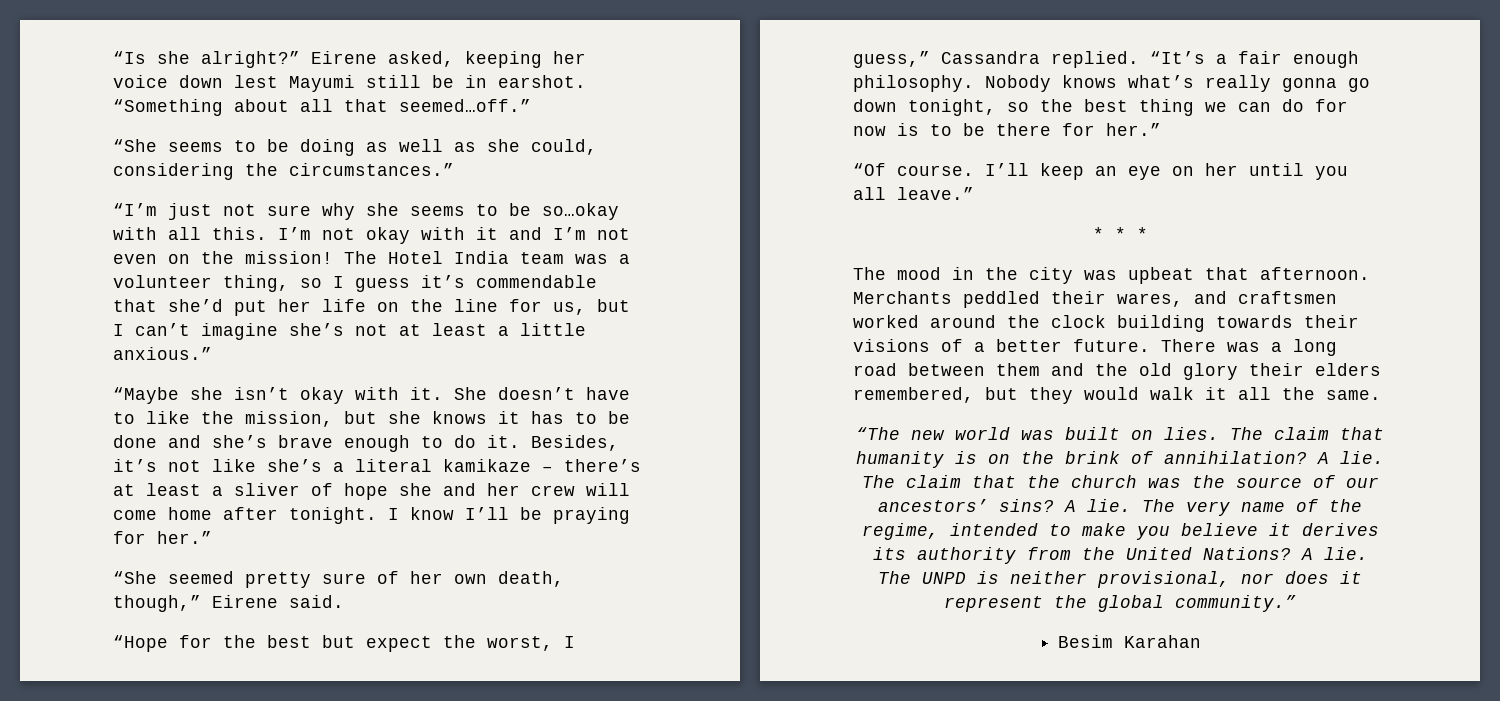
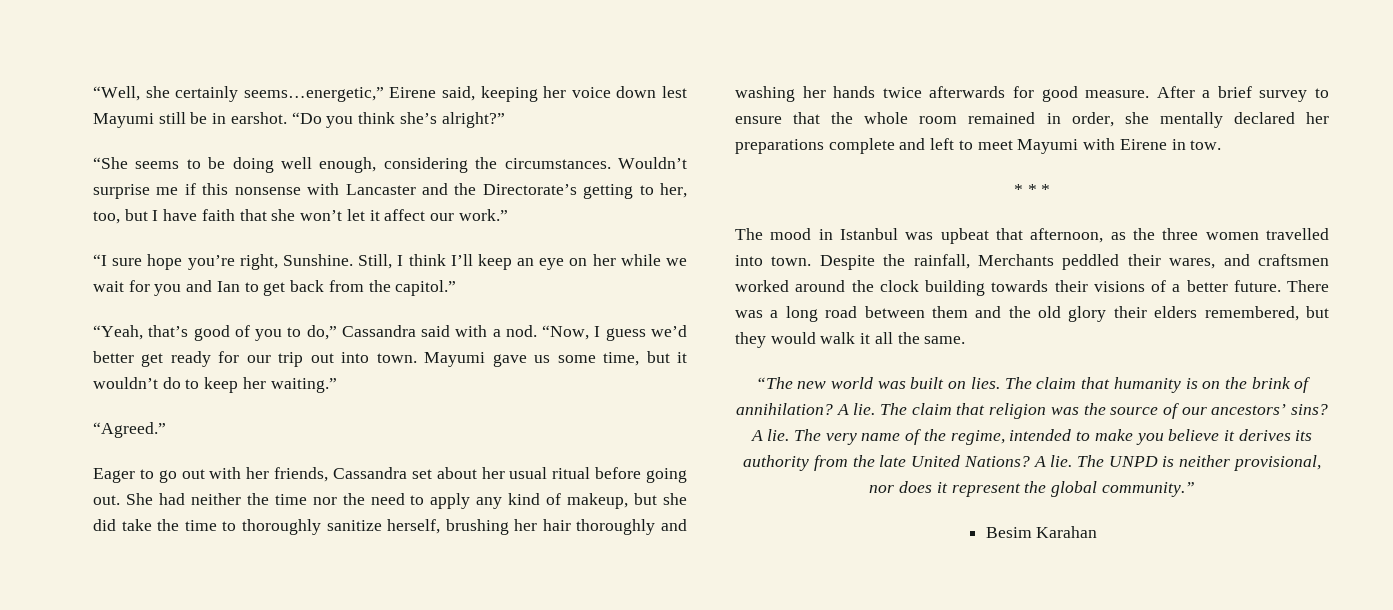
- “Is she alright?” Eirene asked, keeping her voice down lest Mayumi still be in earshot.
+ “Well, she certainly seems…energetic,” Eirene said, keeping her voice down lest Mayumi still be in earshot.
- “Something about all that seemed…off.”
+ “Do you think she’s alright?”
- “She seems to be doing as well as she could, considering the circumstances.”
- “I’m just not sure why she seems to be so…okay with all this. I’m not okay with it and I’m not even on the mission! The Hotel India team was a volunteer thing, so I guess it’s commendable that she’d put her life on the line for us, but I can’t imagine she’s not at least a little anxious.”
- “Maybe she isn’t okay with it. She doesn’t have to like the mission, but she knows it has to be done and she’s brave enough to do it. Besides, it’s not like she’s a literal kamikaze – there’s at least a sliver of hope she and her crew will come home after tonight. I know I’ll be praying for her.”
- “She seemed pretty sure of her own death, though,” Eirene said.
- “Hope for the best but expect the worst, I guess,” Cassandra replied. “It’s a fair enough philosophy. Nobody knows what’s really gonna go down tonight, so the best thing we can do for now is to be there for her.”
- “Of course. I’ll keep an eye on her until you all leave.”
+ “She seems to be doing well enough, considering the circumstances. Wouldn’t surprise me if this nonsense with Lancaster and the Directorate’s getting to her, too, but I have faith that she won’t let it affect our work.”
+ “I sure hope you’re right, Sunshine. Still, I think I’ll keep an eye on her while we wait for you and Ian to get back from the capitol.”
+ “Yeah, that’s good of you to do,” Cassandra said with a nod. “Now, I guess we’d better get ready for our trip out into town. Mayumi gave us some time, but it wouldn’t do to keep her waiting.”
+ “Agreed.”
+ Eager to go out with her friends, Cassandra set about her usual ritual before going out. She had neither the time nor the need to apply any kind of makeup, but she did take the time to thoroughly sanitize herself, brushing her hair thoroughly and washing her hands twice afterwards for good measure. After a brief survey to ensure that the whole room remained in order, she mentally declared her preparations complete and left to meet Mayumi with Eirene in tow.
- The mood in the city was upbeat that afternoon. Merchants peddled their wares, and craftsmen worked around the clock building towards their visions of a better future.
+ The mood in Istanbul was upbeat that afternoon, as the three women travelled into town. Despite the rainfall, Merchants peddled their wares, and craftsmen worked around the clock building towards their visions of a better future.
- The claim that the church was the source of our ancestors’ sins?
+ The claim that religion was the source of our ancestors’ sins?
- The very name of the regime, intended to make you believe it derives its authority from the United Nations?
+ The very name of the regime, intended to make you believe it derives its authority from the late United Nations?

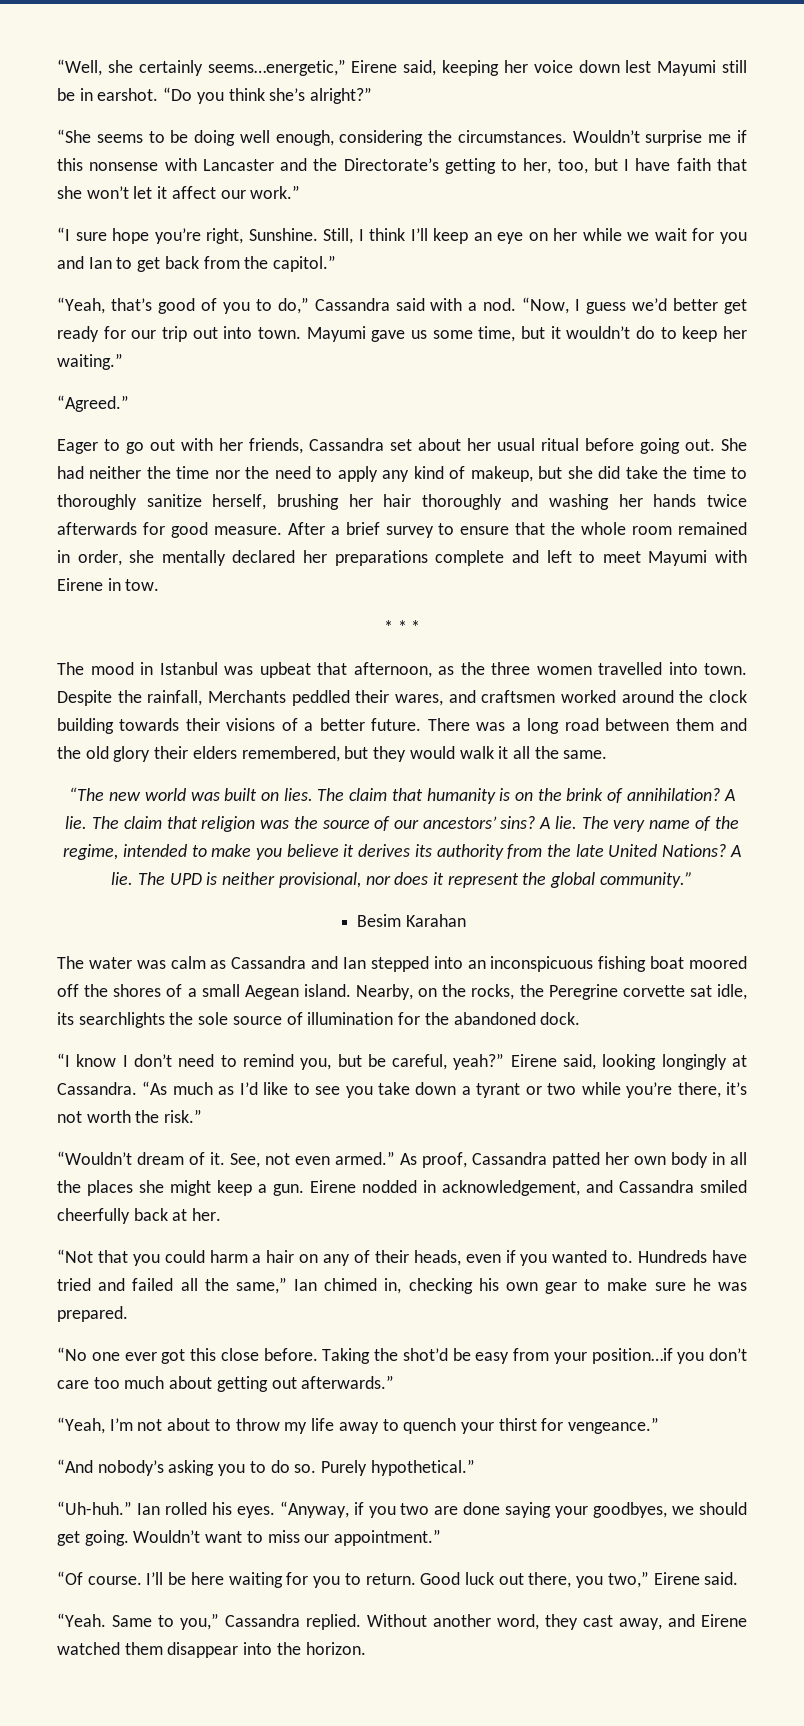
- The UNPD is neither provisional, nor does it represent the global community.”
+ The UPD is neither provisional, nor does it represent the global community.”
+ The water was calm as Cassandra and Ian stepped into an inconspicuous fishing boat moored off the shores of a small Aegean island. Nearby, on the rocks, the Peregrine corvette sat idle, its searchlights the sole source of illumination for the abandoned dock.
+ “I know I don’t need to remind you, but be careful, yeah?” Eirene said, looking longingly at Cassandra. “As much as I’d like to see you take down a tyrant or two while you’re there, it’s not worth the risk.”
+ “Wouldn’t dream of it. See, not even armed.” As proof, Cassandra patted her own body in all the places she might keep a gun. Eirene nodded in acknowledgement, and Cassandra smiled cheerfully back at her.
+ “Not that you could harm a hair on any of their heads, even if you wanted to. Hundreds have tried and failed all the same,” Ian chimed in, checking his own gear to make sure he was prepared.
+ “No one ever got this close before. Taking the shot’d be easy from your position…if you don’t care too much about getting out afterwards.”
+ “Yeah, I’m not about to throw my life away to quench your thirst for vengeance.”
+ “And nobody’s asking you to do so. Purely hypothetical.”
+ “Uh-huh.” Ian rolled his eyes. “Anyway, if you two are done saying your goodbyes, we should get going. Wouldn’t want to miss our appointment.”
+ “Of course. I’ll be here waiting for you to return. Good luck out there, you two,” Eirene said.
+ “Yeah. Same to you,” Cassandra replied. Without another word, they cast away, and Eirene watched them disappear into the horizon.

